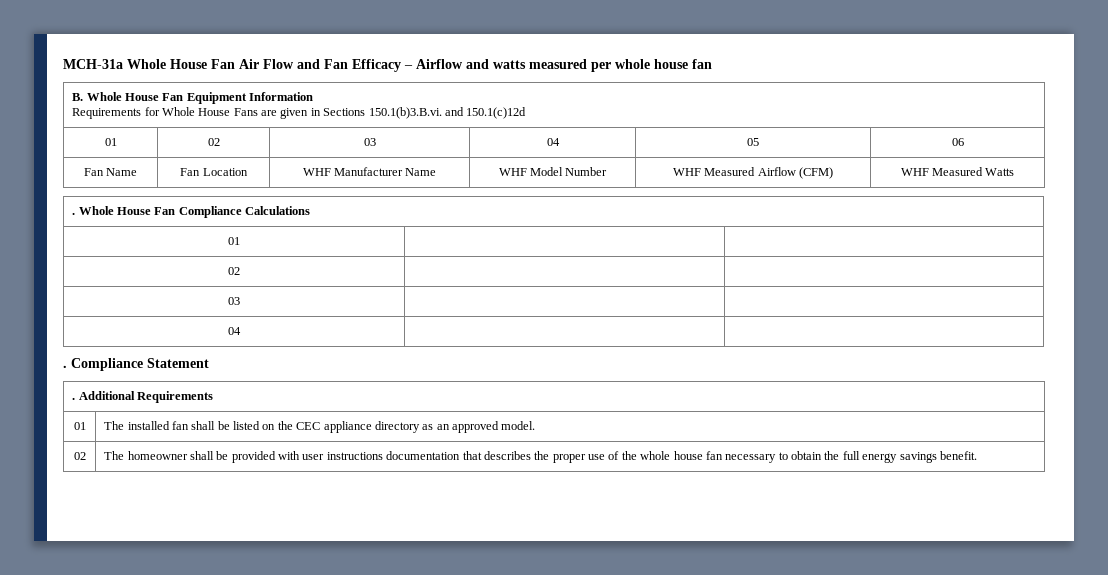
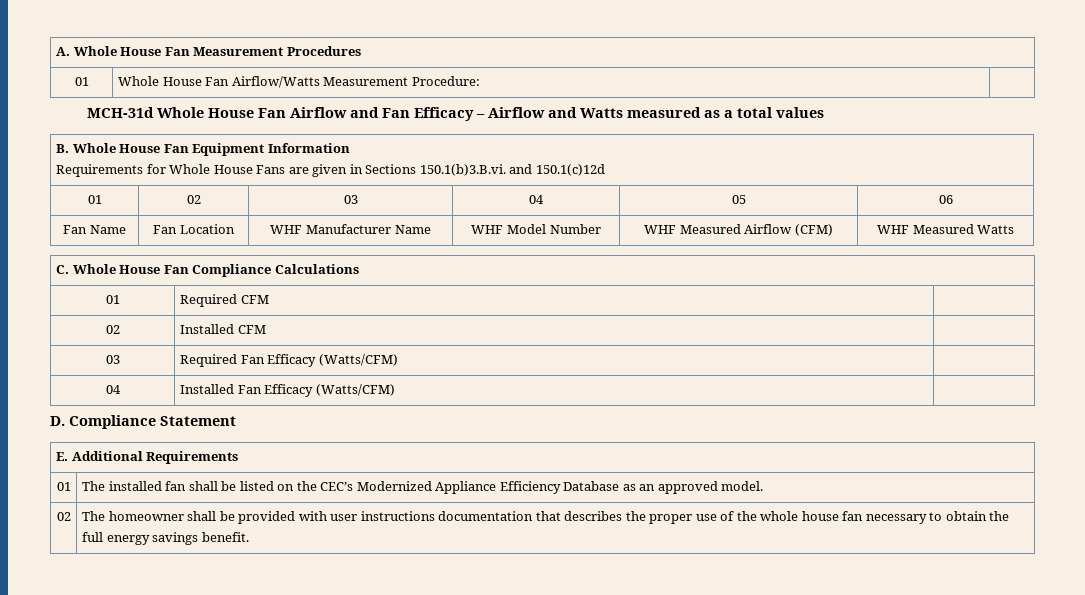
- MCH-31a Whole House Fan Air Flow and Fan Efficacy – Airflow and watts measured per whole house fan
+ A. Whole House Fan Measurement Procedures
+ 01 | Whole House Fan Airflow/Watts Measurement Procedure: |
+ MCH-31d Whole House Fan Airflow and Fan Efficacy – Airflow and Watts measured as a total values
- . Whole House Fan Compliance Calculations
+ C. Whole House Fan Compliance Calculations
- 01 | |
- 02 | |
- 03 | |
- 04 | |
- . Compliance Statement
+ 01 | Required CFM |
+ 02 | Installed CFM |
+ 03 | Required Fan Efficacy (Watts/CFM) |
+ 04 | Installed Fan Efficacy (Watts/CFM) |
+ D. Compliance Statement
- . Additional Requirements
+ E. Additional Requirements
- 01 | The installed fan shall be listed on the CEC appliance directory as an approved model.
+ 01 | The installed fan shall be listed on the CEC’s Modernized Appliance Efficiency Database as an approved model.

